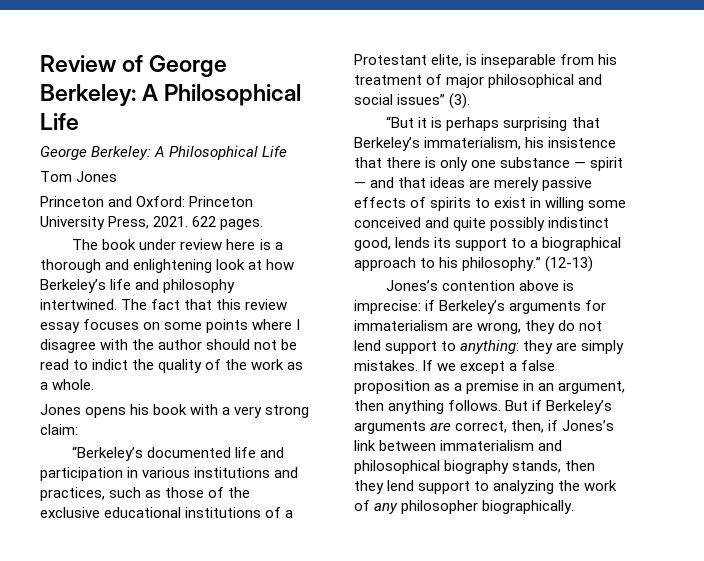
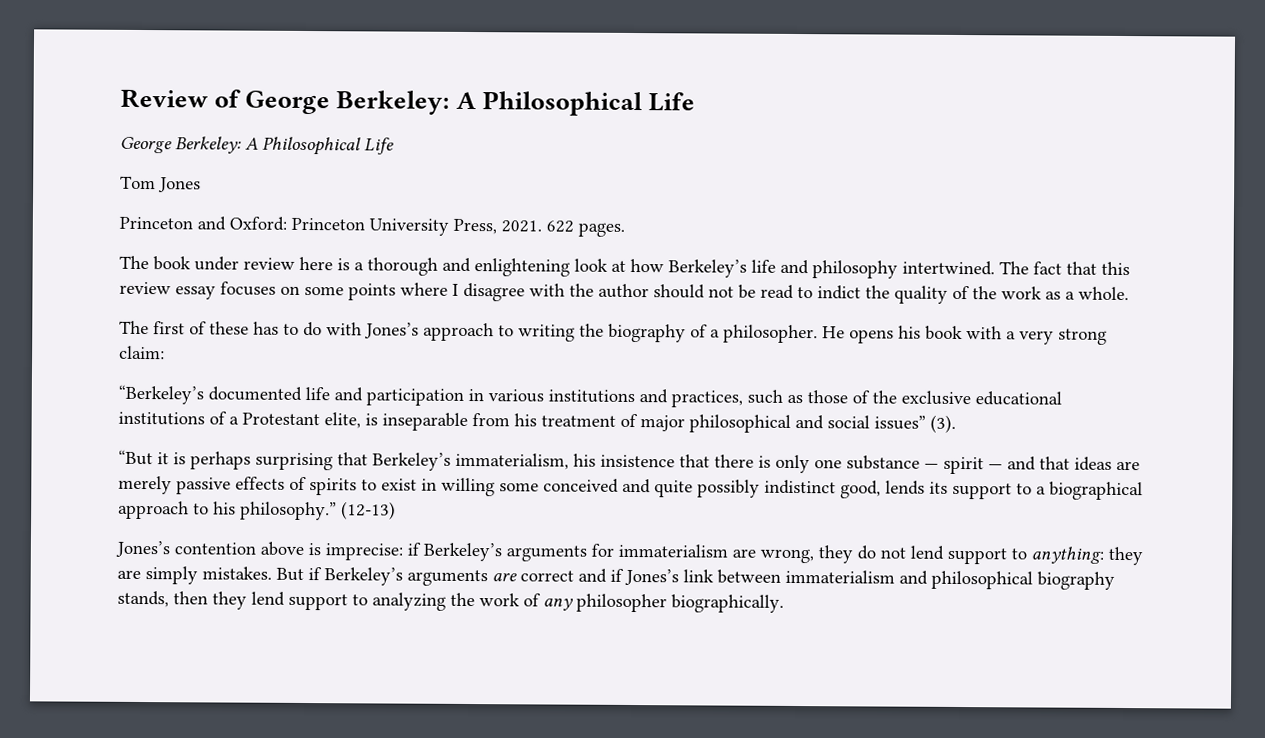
- Jones opens his book with a very strong claim:
+ The first of these has to do with Jones’s approach to writing the biography of a philosopher. He opens his book with a very strong claim:
- If we except a false proposition as a premise in an argument, then anything follows.
- But if Berkeley’s arguments are correct, then, if Jones’s link between immaterialism and philosophical biography stands, then they lend support to analyzing the work of any philosopher biographically.
+ But if Berkeley’s arguments are correct and if Jones’s link between immaterialism and philosophical biography stands, then they lend support to analyzing the work of any philosopher biographically.

